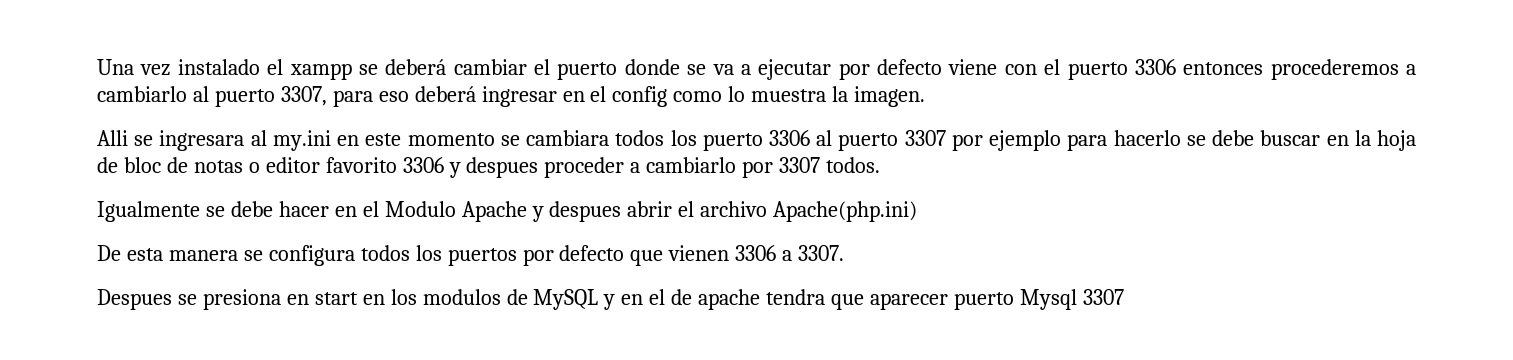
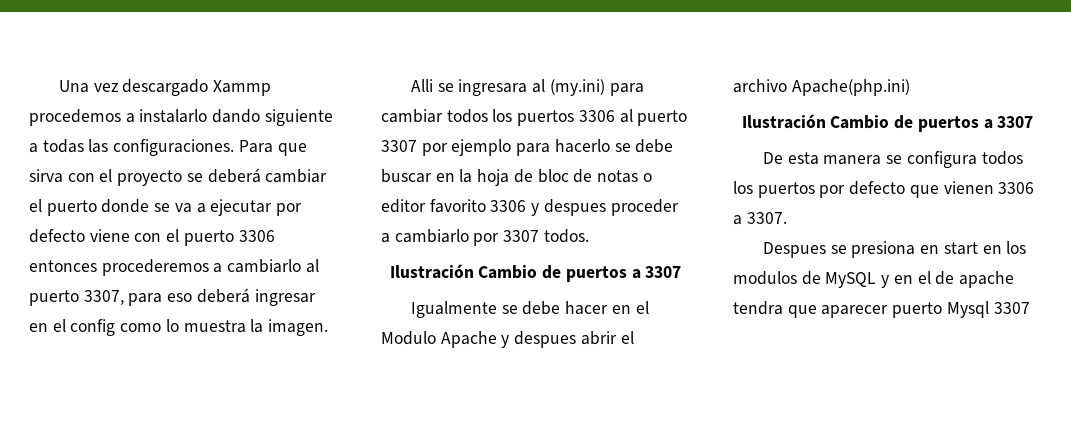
- Una vez instalado el xampp se deberá cambiar el puerto donde se va a ejecutar por defecto viene con el puerto 3306 entonces procederemos a cambiarlo al puerto 3307, para eso deberá ingresar en el config como lo muestra la imagen.
+ Una vez descargado Xammp procedemos a instalarlo dando siguiente a todas las configuraciones. Para que sirva con el proyecto se deberá cambiar el puerto donde se va a ejecutar por defecto viene con el puerto 3306 entonces procederemos a cambiarlo al puerto 3307, para eso deberá ingresar en el config como lo muestra la imagen.
- Alli se ingresara al my.ini en este momento se cambiara todos los puerto 3306 al puerto 3307 por ejemplo para hacerlo se debe buscar en la hoja de bloc de notas o editor favorito 3306 y despues proceder a cambiarlo por 3307 todos.
+ Alli se ingresara al (my.ini) para cambiar todos los puertos 3306 al puerto 3307 por ejemplo para hacerlo se debe buscar en la hoja de bloc de notas o editor favorito 3306 y despues proceder a cambiarlo por 3307 todos.
+ Ilustración Cambio de puertos a 3307
  Igualmente se debe hacer en el Modulo Apache y despues abrir el archivo Apache(php.ini)
+ Ilustración Cambio de puertos a 3307

